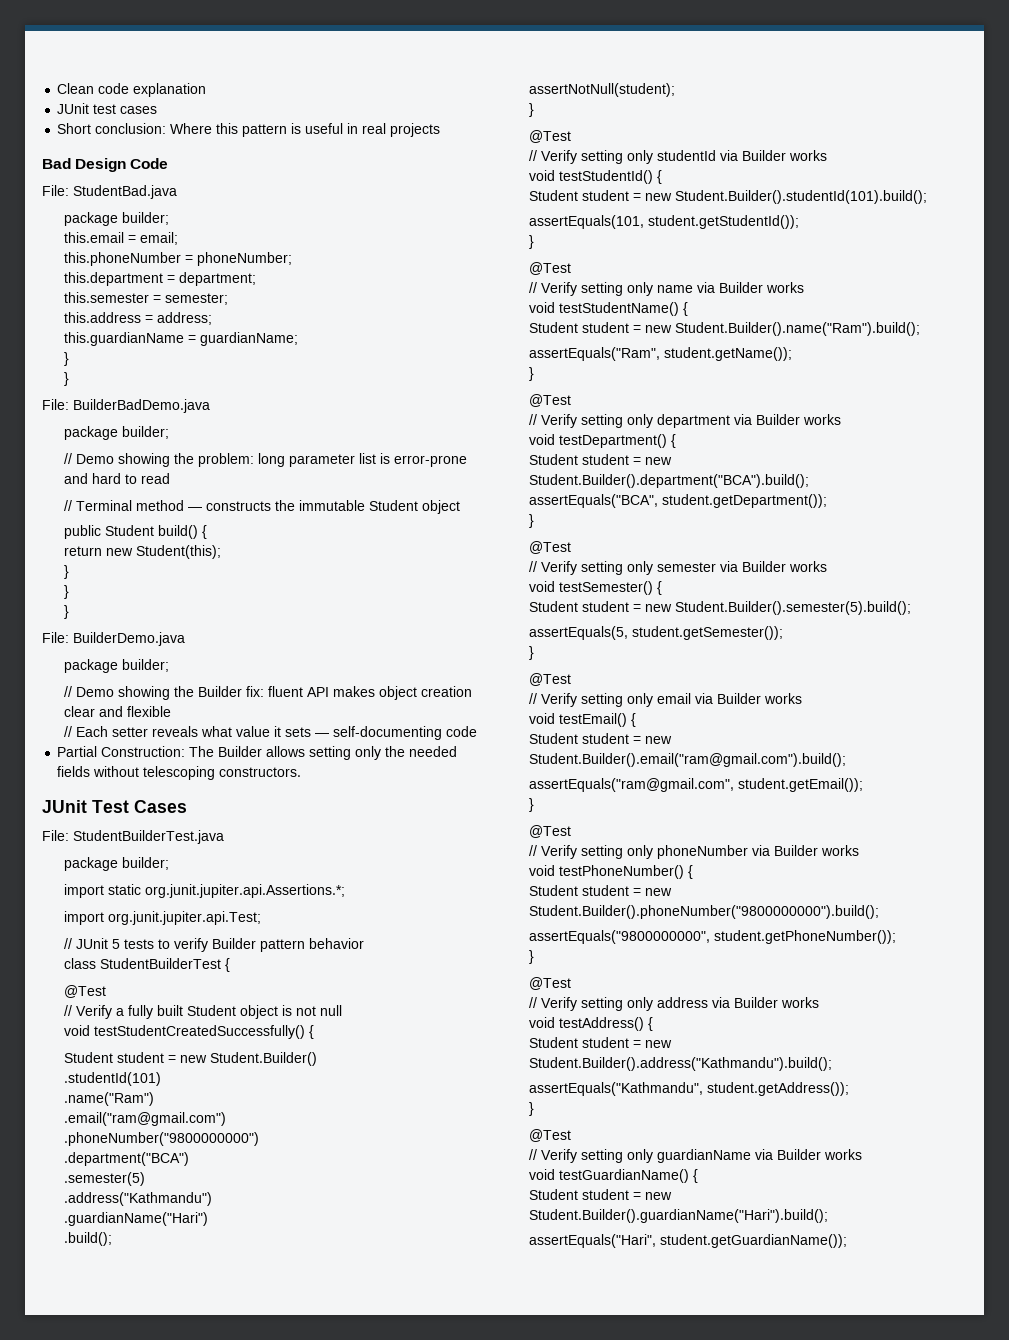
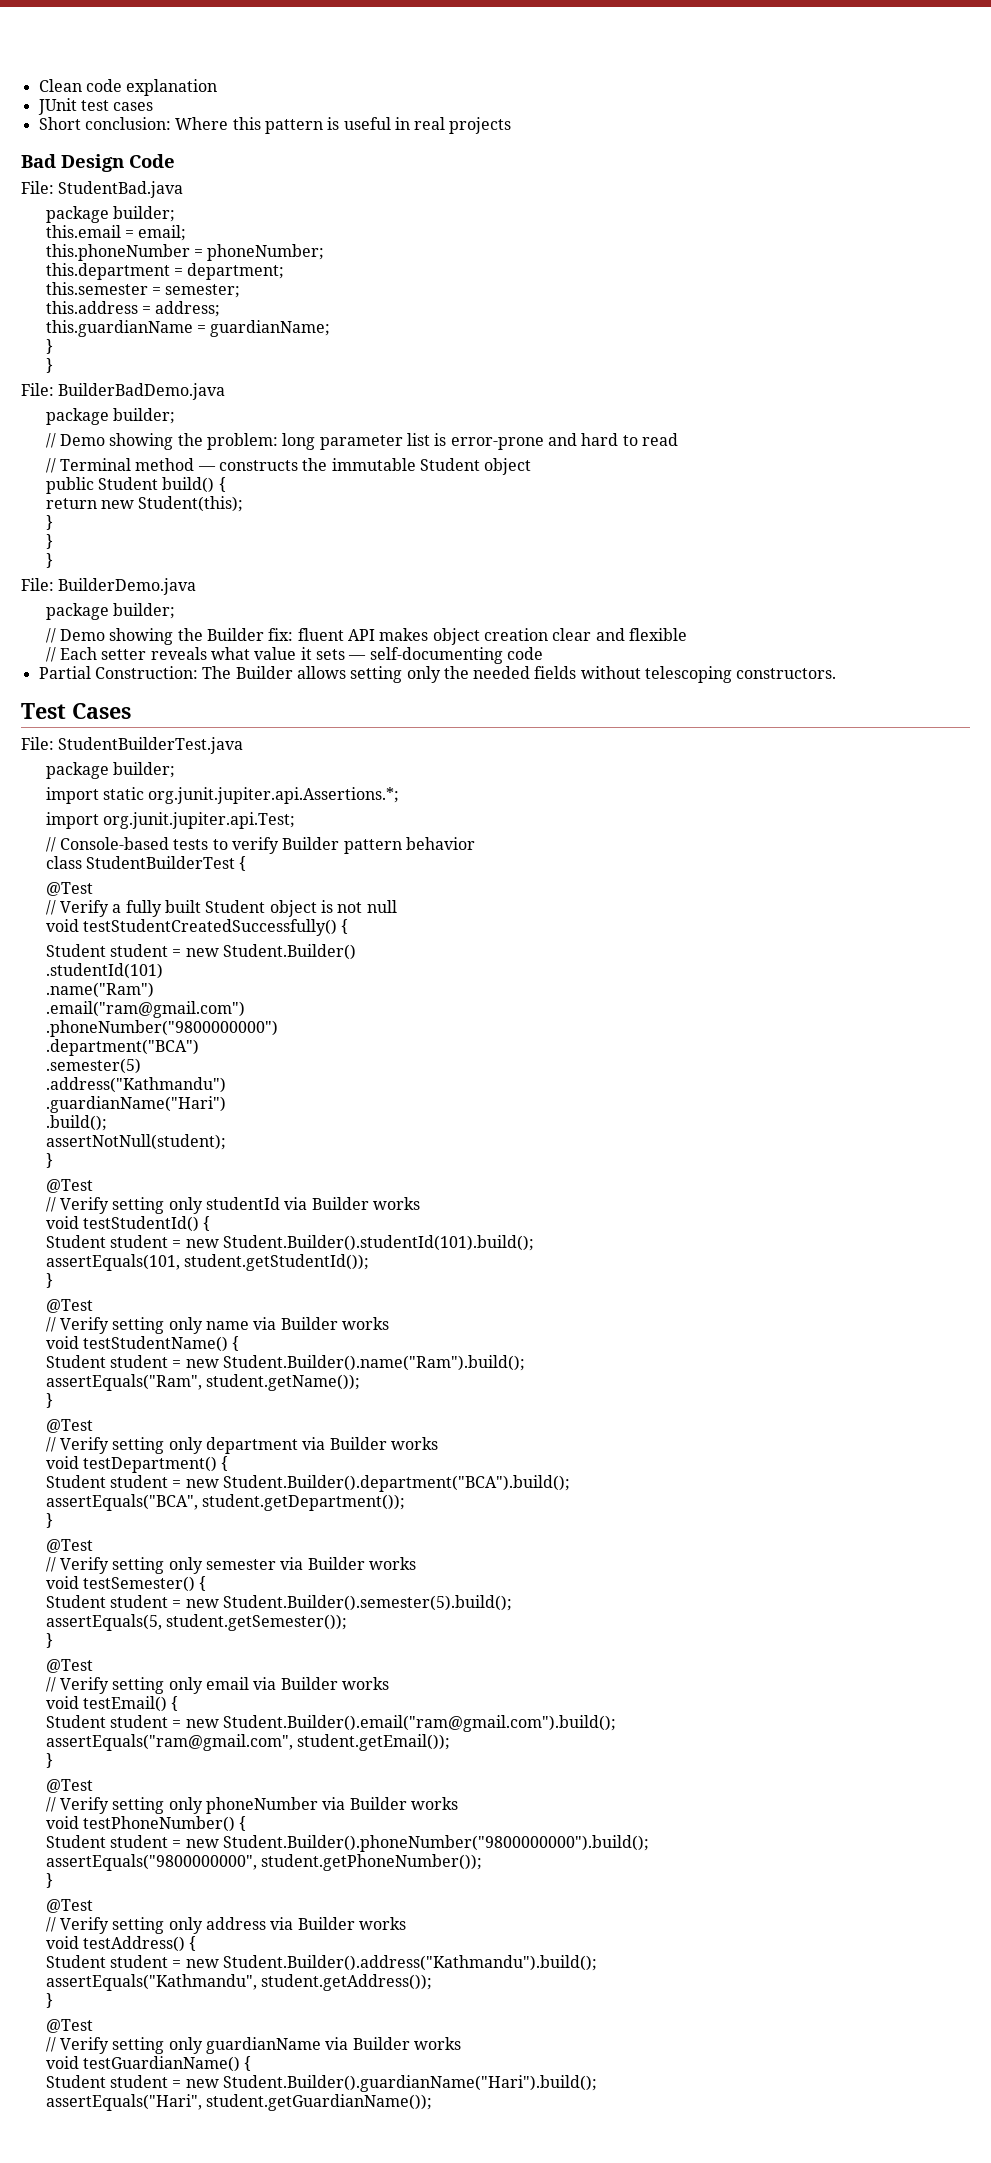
- JUnit Test Cases
+ Test Cases
- // JUnit 5 tests to verify Builder pattern behavior
+ // Console-based tests to verify Builder pattern behavior

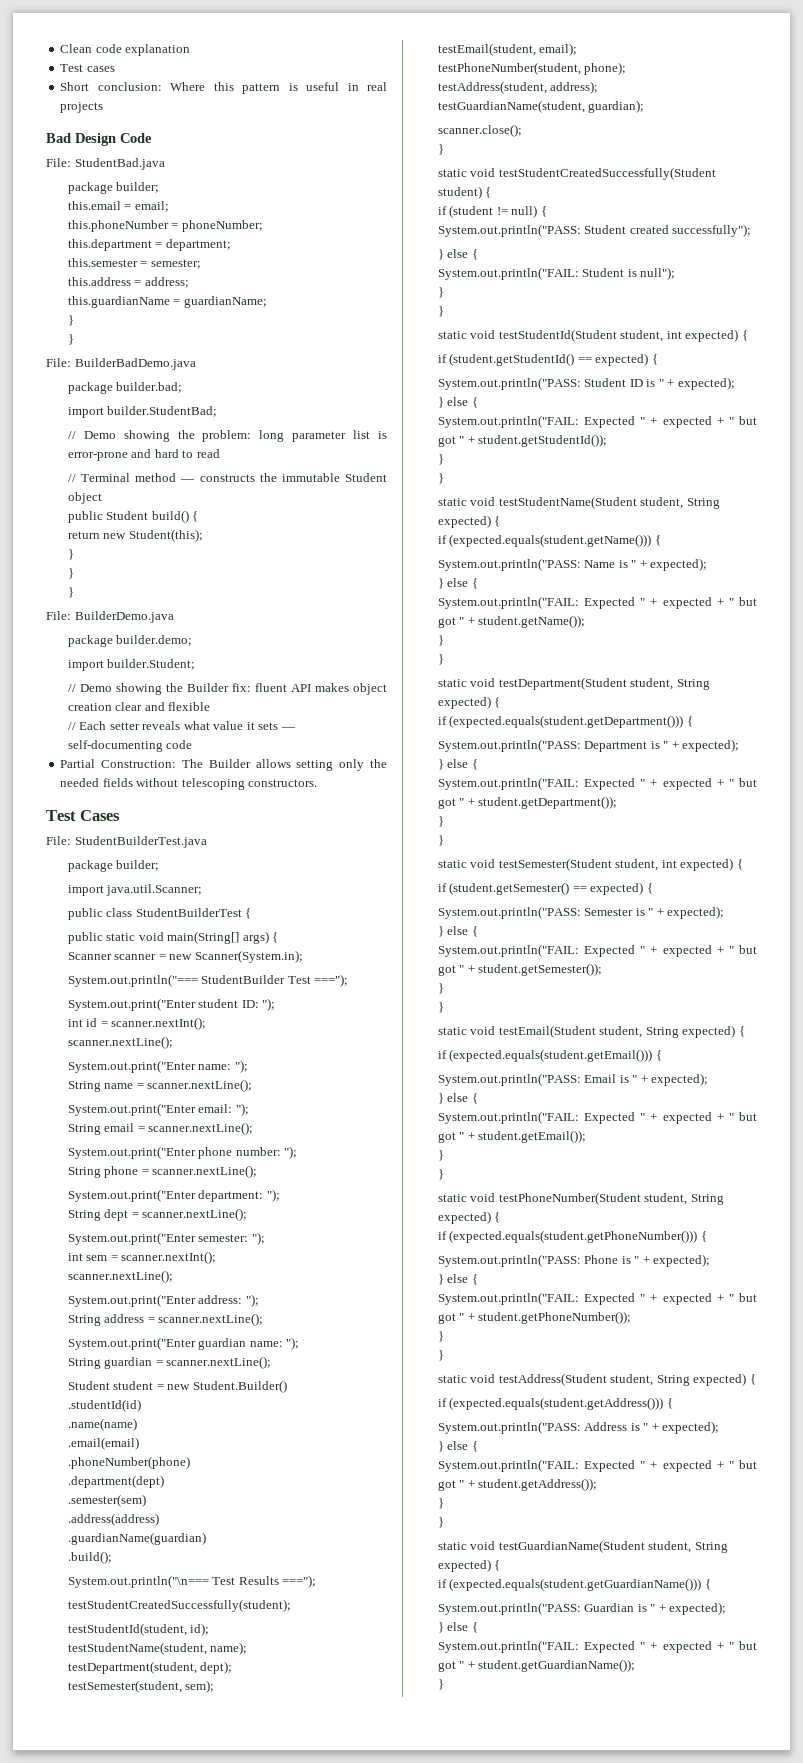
- JUnit test cases
+ Test cases
  File: BuilderBadDemo.java
- package builder;
+ package builder.bad;
+ import builder.StudentBad;
  File: BuilderDemo.java
- package builder;
+ package builder.demo;
+ import builder.Student;
- import static org.junit.jupiter.api.Assertions.*;
- import org.junit.jupiter.api.Test;
- // Console-based tests to verify Builder pattern behavior
- class StudentBuilderTest {
- @Test
- // Verify a fully built Student object is not null
- void testStudentCreatedSuccessfully() {
+ import java.util.Scanner;
+ public class StudentBuilderTest {
+ public static void main(String[] args) {
+ Scanner scanner = new Scanner(System.in);
+ System.out.println("=== StudentBuilder Test ===");
+ System.out.print("Enter student ID: ");
+ int id = scanner.nextInt();
+ scanner.nextLine();
+ System.out.print("Enter name: ");
+ String name = scanner.nextLine();
+ System.out.print("Enter email: ");
+ String email = scanner.nextLine();
+ System.out.print("Enter phone number: ");
+ String phone = scanner.nextLine();
+ System.out.print("Enter department: ");
+ String dept = scanner.nextLine();
+ System.out.print("Enter semester: ");
+ int sem = scanner.nextInt();
+ scanner.nextLine();
+ System.out.print("Enter address: ");
+ String address = scanner.nextLine();
+ System.out.print("Enter guardian name: ");
+ String guardian = scanner.nextLine();
- .studentId(101)
- .name("Ram")
- .email("ram@gmail.com")
- .phoneNumber("9800000000")
- .department("BCA")
- .semester(5)
- .address("Kathmandu")
- .guardianName("Hari")
+ .studentId(id)
+ .name(name)
+ .email(email)
+ .phoneNumber(phone)
+ .department(dept)
+ .semester(sem)
+ .address(address)
+ .guardianName(guardian)
  .build();
- assertNotNull(student);
+ System.out.println("\n=== Test Results ===");
+ testStudentCreatedSuccessfully(student);
+ testStudentId(student, id);
+ testStudentName(student, name);
+ testDepartment(student, dept);
+ testSemester(student, sem);
+ testEmail(student, email);
+ testPhoneNumber(student, phone);
+ testAddress(student, address);
+ testGuardianName(student, guardian);
+ scanner.close();
  }
- @Test
- // Verify setting only studentId via Builder works
- void testStudentId() {
- Student student = new Student.Builder().studentId(101).build();
- assertEquals(101, student.getStudentId());
+ static void testStudentCreatedSuccessfully(Student student) {
+ if (student != null) {
+ System.out.println("PASS: Student created successfully");
+ } else {
+ System.out.println("FAIL: Student is null");
  }
- @Test
- // Verify setting only name via Builder works
- void testStudentName() {
- Student student = new Student.Builder().name("Ram").build();
- assertEquals("Ram", student.getName());
  }
- @Test
- // Verify setting only department via Builder works
- void testDepartment() {
- Student student = new Student.Builder().department("BCA").build();
- assertEquals("BCA", student.getDepartment());
+ static void testStudentId(Student student, int expected) {
+ if (student.getStudentId() == expected) {
+ System.out.println("PASS: Student ID is " + expected);
+ } else {
+ System.out.println("FAIL: Expected " + expected + " but got " + student.getStudentId());
  }
- @Test
- // Verify setting only semester via Builder works
- void testSemester() {
- Student student = new Student.Builder().semester(5).build();
- assertEquals(5, student.getSemester());
  }
- @Test
- // Verify setting only email via Builder works
- void testEmail() {
- Student student = new Student.Builder().email("ram@gmail.com").build();
- assertEquals("ram@gmail.com", student.getEmail());
+ static void testStudentName(Student student, String expected) {
+ if (expected.equals(student.getName())) {
+ System.out.println("PASS: Name is " + expected);
+ } else {
+ System.out.println("FAIL: Expected " + expected + " but got " + student.getName());
  }
- @Test
- // Verify setting only phoneNumber via Builder works
- void testPhoneNumber() {
- Student student = new Student.Builder().phoneNumber("9800000000").build();
- assertEquals("9800000000", student.getPhoneNumber());
  }
- @Test
- // Verify setting only address via Builder works
- void testAddress() {
- Student student = new Student.Builder().address("Kathmandu").build();
- assertEquals("Kathmandu", student.getAddress());
+ static void testDepartment(Student student, String expected) {
+ if (expected.equals(student.getDepartment())) {
+ System.out.println("PASS: Department is " + expected);
+ } else {
+ System.out.println("FAIL: Expected " + expected + " but got " + student.getDepartment());
  }
- @Test
- // Verify setting only guardianName via Builder works
- void testGuardianName() {
- Student student = new Student.Builder().guardianName("Hari").build();
- assertEquals("Hari", student.getGuardianName());
+ }
+ static void testSemester(Student student, int expected) {
+ if (student.getSemester() == expected) {
+ System.out.println("PASS: Semester is " + expected);
+ } else {
+ System.out.println("FAIL: Expected " + expected + " but got " + student.getSemester());
+ }
+ }
+ static void testEmail(Student student, String expected) {
+ if (expected.equals(student.getEmail())) {
+ System.out.println("PASS: Email is " + expected);
+ } else {
+ System.out.println("FAIL: Expected " + expected + " but got " + student.getEmail());
+ }
+ }
+ static void testPhoneNumber(Student student, String expected) {
+ if (expected.equals(student.getPhoneNumber())) {
+ System.out.println("PASS: Phone is " + expected);
+ } else {
+ System.out.println("FAIL: Expected " + expected + " but got " + student.getPhoneNumber());
+ }
+ }
+ static void testAddress(Student student, String expected) {
+ if (expected.equals(student.getAddress())) {
+ System.out.println("PASS: Address is " + expected);
+ } else {
+ System.out.println("FAIL: Expected " + expected + " but got " + student.getAddress());
+ }
+ }
+ static void testGuardianName(Student student, String expected) {
+ if (expected.equals(student.getGuardianName())) {
+ System.out.println("PASS: Guardian is " + expected);
+ } else {
+ System.out.println("FAIL: Expected " + expected + " but got " + student.getGuardianName());
+ }

